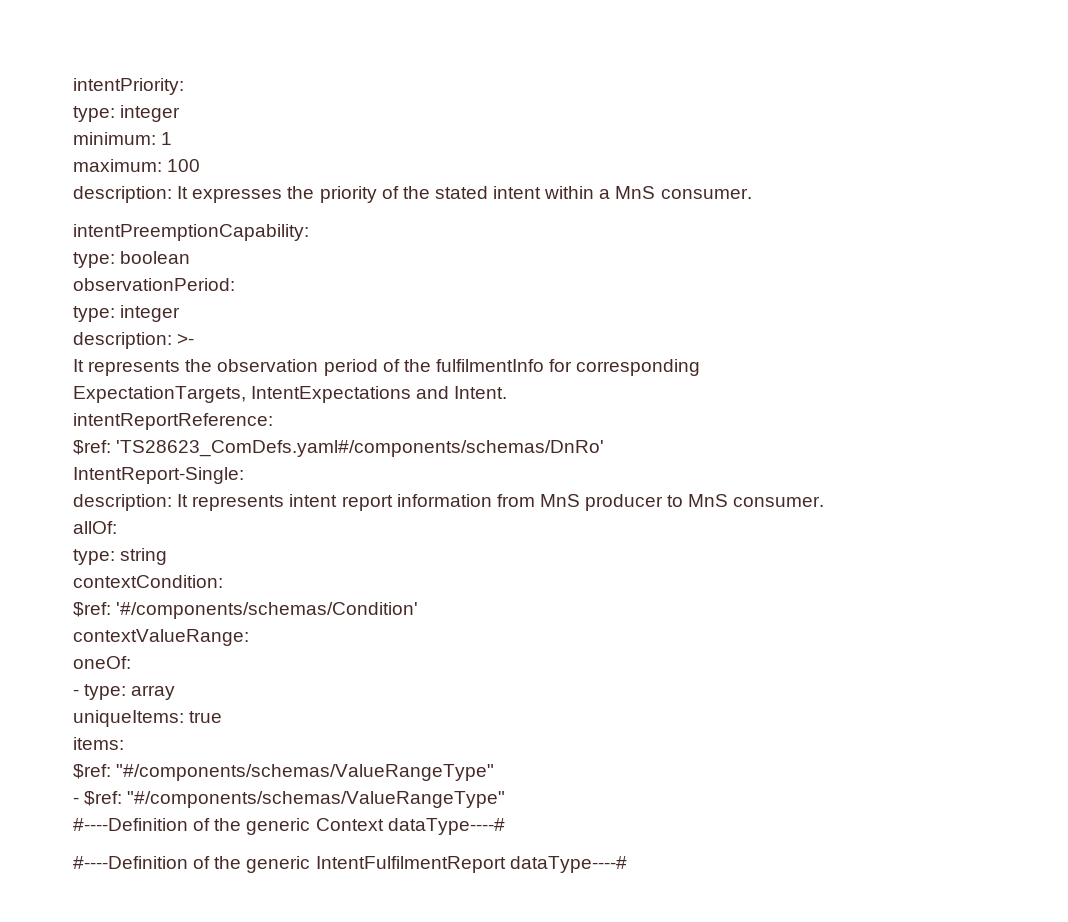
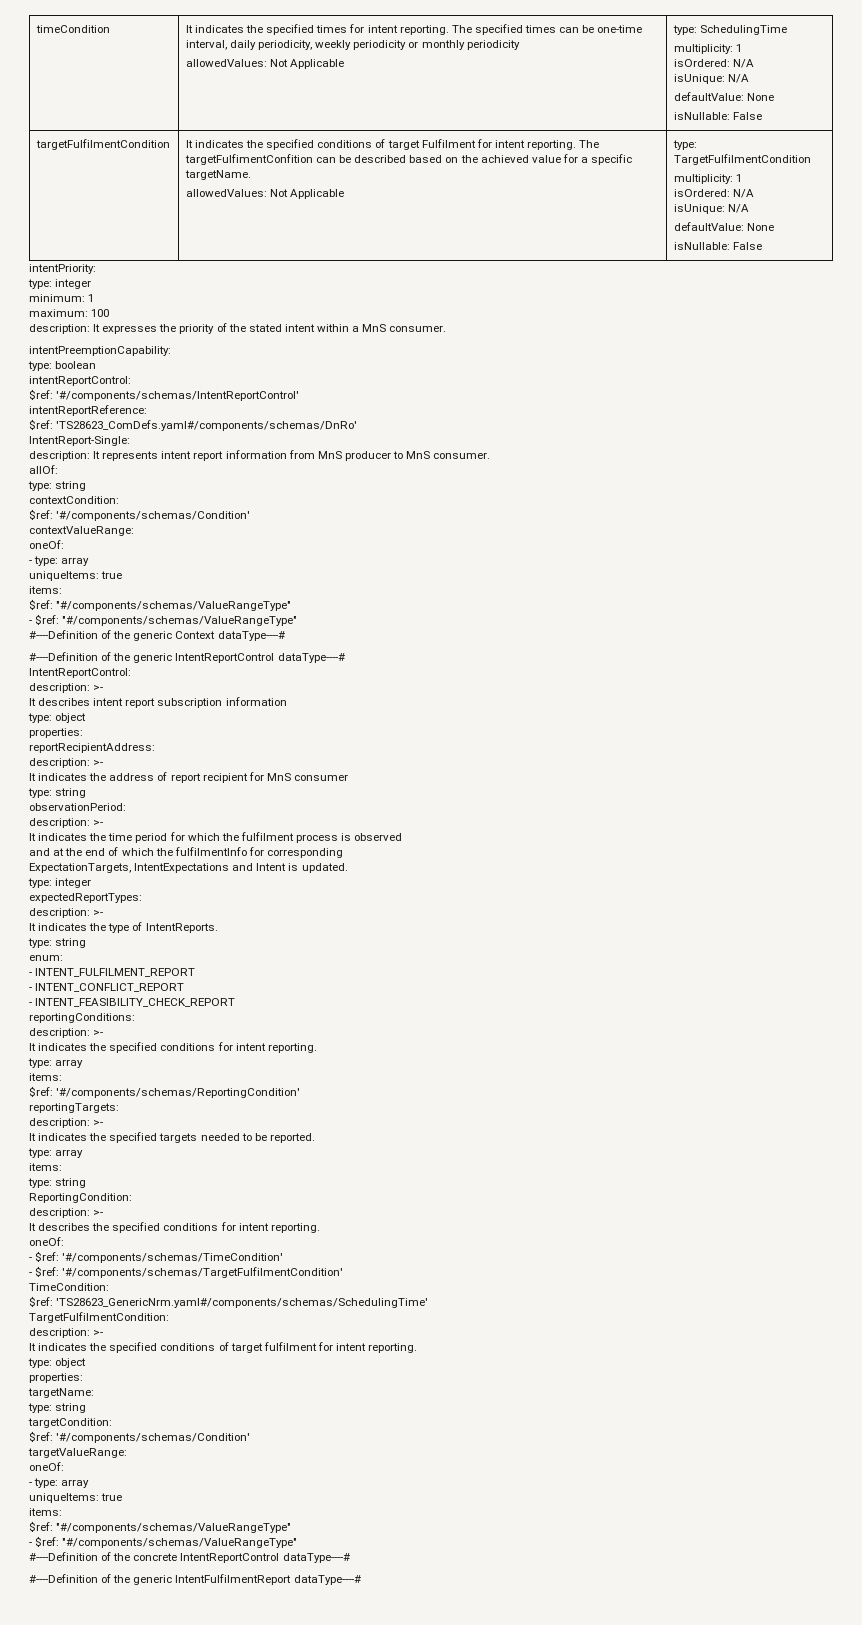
+ timeCondition | It indicates the specified times for intent reporting. The specified times can be one-time interval, daily periodicity, weekly periodicity or monthly periodicity
+ allowedValues: Not Applicable | type: SchedulingTime
+ multiplicity: 1
+ isOrdered: N/A
+ isUnique: N/A
+ defaultValue: None
+ isNullable: False
+ targetFulfilmentCondition | It indicates the specified conditions of target Fulfilment for intent reporting. The targetFulfimentConfition can be described based on the achieved value for a specific targetName.
+ allowedValues: Not Applicable | type: TargetFulfilmentCondition
+ multiplicity: 1
+ isOrdered: N/A
+ isUnique: N/A
+ defaultValue: None
+ isNullable: False
- observationPeriod:
- type: integer
- description: >-
- It represents the observation period of the fulfilmentInfo for corresponding
- ExpectationTargets, IntentExpectations and Intent.
+ intentReportControl:
+ $ref: '#/components/schemas/IntentReportControl'
+ #----Definition of the generic IntentReportControl dataType----#
+ IntentReportControl:
+ description: >-
+ It describes intent report subscription information
+ type: object
+ properties:
+ reportRecipientAddress:
+ description: >-
+ It indicates the address of report recipient for MnS consumer
+ type: string
+ observationPeriod:
+ description: >-
+ It indicates the time period for which the fulfilment process is observed
+ and at the end of which the fulfilmentInfo for corresponding
+ ExpectationTargets, IntentExpectations and Intent is updated.
+ type: integer
+ expectedReportTypes:
+ description: >-
+ It indicates the type of IntentReports.
+ type: string
+ enum:
+ - INTENT_FULFILMENT_REPORT
+ - INTENT_CONFLICT_REPORT
+ - INTENT_FEASIBILITY_CHECK_REPORT
+ reportingConditions:
+ description: >-
+ It indicates the specified conditions for intent reporting.
+ type: array
+ items:
+ $ref: '#/components/schemas/ReportingCondition'
+ reportingTargets:
+ description: >-
+ It indicates the specified targets needed to be reported.
+ type: array
+ items:
+ type: string
+ ReportingCondition:
+ description: >-
+ It describes the specified conditions for intent reporting.
+ oneOf:
+ - $ref: '#/components/schemas/TimeCondition'
+ - $ref: '#/components/schemas/TargetFulfilmentCondition'
+ TimeCondition:
+ $ref: 'TS28623_GenericNrm.yaml#/components/schemas/SchedulingTime'
+ TargetFulfilmentCondition:
+ description: >-
+ It indicates the specified conditions of target fulfilment for intent reporting.
+ type: object
+ properties:
+ targetName:
+ type: string
+ targetCondition:
+ $ref: '#/components/schemas/Condition'
+ targetValueRange:
+ oneOf:
+ - type: array
+ uniqueItems: true
+ items:
+ $ref: "#/components/schemas/ValueRangeType"
+ - $ref: "#/components/schemas/ValueRangeType"
+ #----Definition of the concrete IntentReportControl dataType----#

